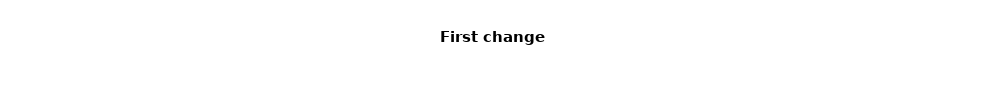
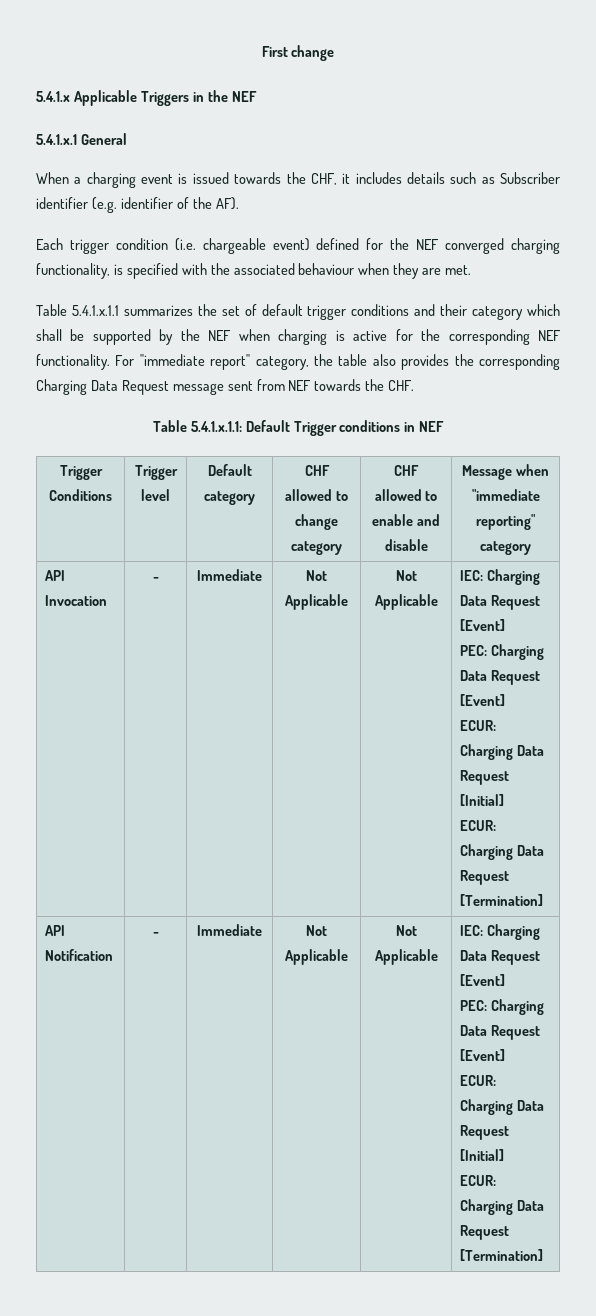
+ 5.4.1.x Applicable Triggers in the NEF
+ 5.4.1.x.1 General
+ When a charging event is issued towards the CHF, it includes details such as Subscriber identifier (e.g. identifier of the AF).
+ Each trigger condition (i.e. chargeable event) defined for the NEF converged charging functionality, is specified with the associated behaviour when they are met.
+ Table 5.4.1.x.1.1 summarizes the set of default trigger conditions and their category which shall be supported by the NEF when charging is active for the corresponding NEF functionality. For "immediate report" category, the table also provides the corresponding Charging Data Request message sent from NEF towards the CHF.
+ Table 5.4.1.x.1.1: Default Trigger conditions in NEF
+ Trigger Conditions | Trigger level | Default category | CHF allowed to change category | CHF allowed to enable and disable | Message when "immediate reporting" category
+ API Invocation | - | Immediate | Not Applicable | Not Applicable | IEC: Charging Data Request [Event]
+ PEC: Charging Data Request [Event]
+ ECUR: Charging Data Request [Initial]
+ ECUR: Charging Data Request [Termination]
+ API Notification | - | Immediate | Not Applicable | Not Applicable | IEC: Charging Data Request [Event]
+ PEC: Charging Data Request [Event]
+ ECUR: Charging Data Request [Initial]
+ ECUR: Charging Data Request [Termination]

